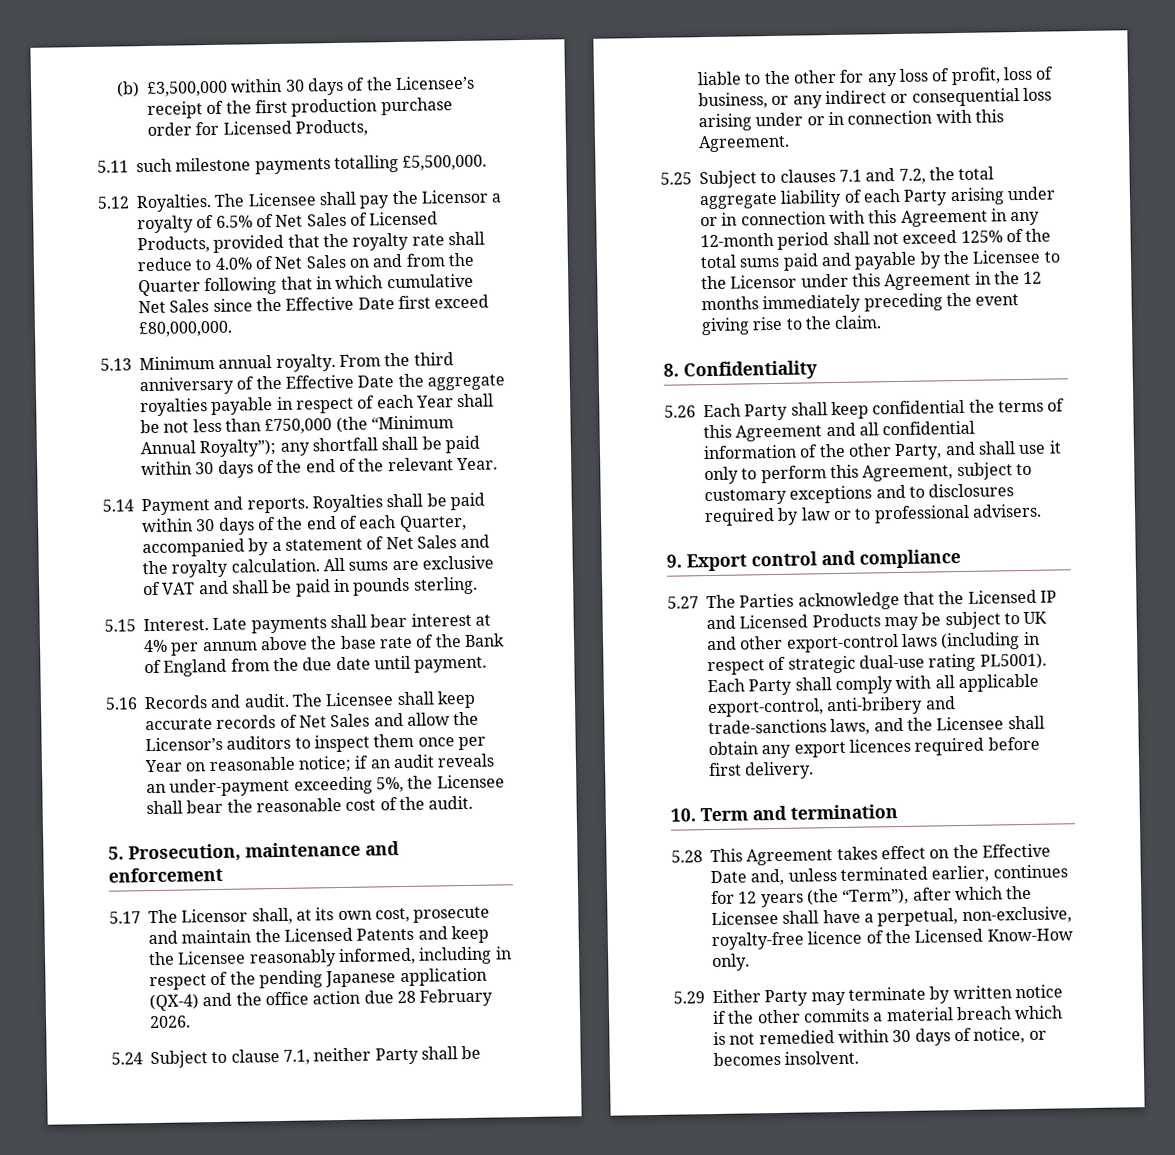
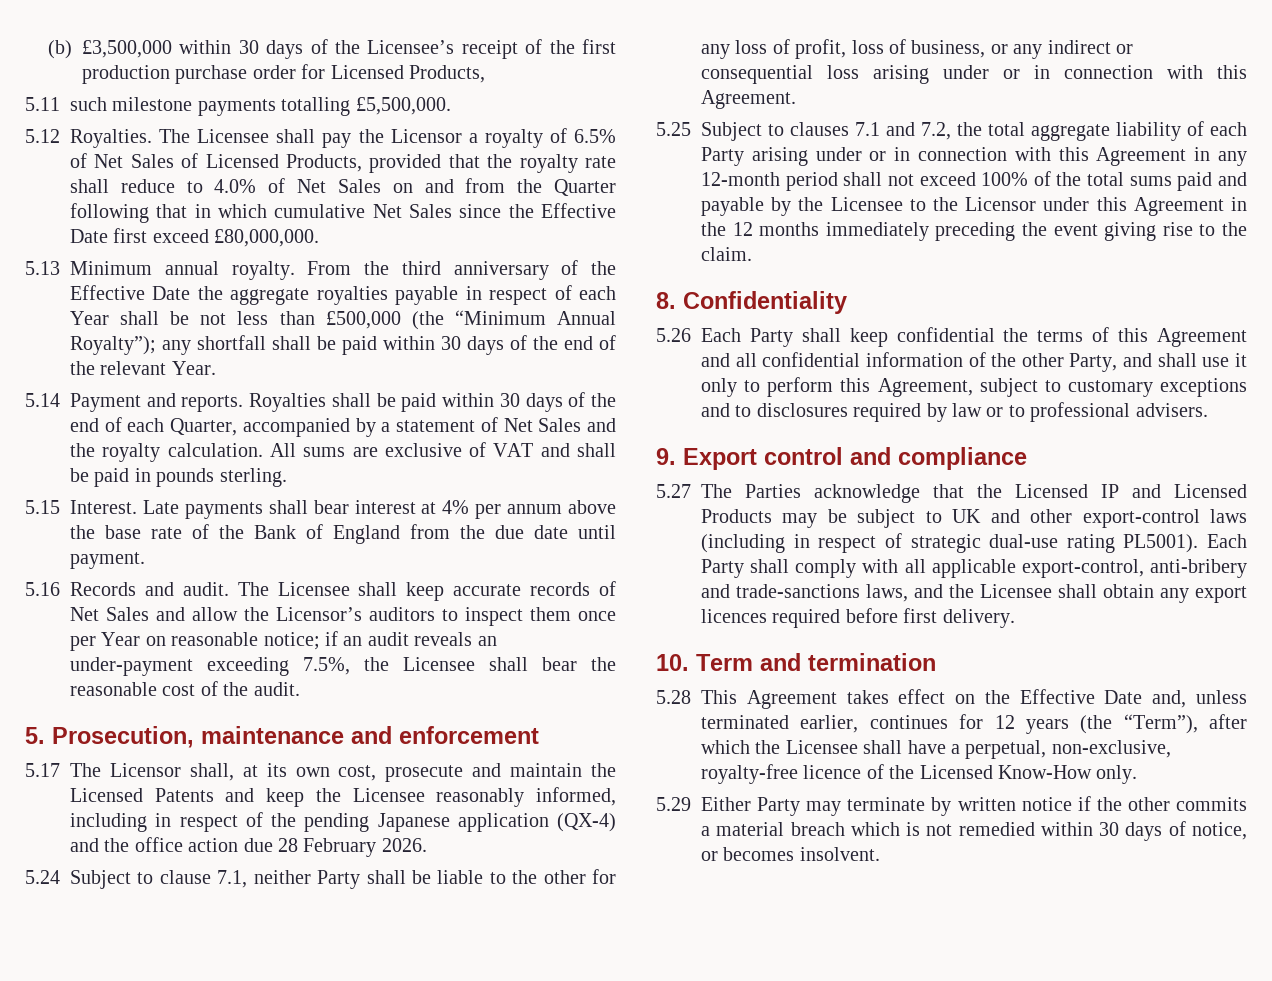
- From the third anniversary of the Effective Date the aggregate royalties payable in respect of each Year shall be not less than £750,000 (the “Minimum Annual Royalty”); any shortfall shall be paid within 30 days of the end of the relevant Year.
+ From the third anniversary of the Effective Date the aggregate royalties payable in respect of each Year shall be not less than £500,000 (the “Minimum Annual Royalty”); any shortfall shall be paid within 30 days of the end of the relevant Year.
- The Licensee shall keep accurate records of Net Sales and allow the Licensor’s auditors to inspect them once per Year on reasonable notice; if an audit reveals an under-payment exceeding 5%, the Licensee shall bear the reasonable cost of the audit.
+ The Licensee shall keep accurate records of Net Sales and allow the Licensor’s auditors to inspect them once per Year on reasonable notice; if an audit reveals an under-payment exceeding 7.5%, the Licensee shall bear the reasonable cost of the audit.
- 5.25 Subject to clauses 7.1 and 7.2, the total aggregate liability of each Party arising under or in connection with this Agreement in any 12-month period shall not exceed 125% of the total sums paid and payable by the Licensee to the Licensor under this Agreement in the 12 months immediately preceding the event giving rise to the claim.
+ 5.25 Subject to clauses 7.1 and 7.2, the total aggregate liability of each Party arising under or in connection with this Agreement in any 12-month period shall not exceed 100% of the total sums paid and payable by the Licensee to the Licensor under this Agreement in the 12 months immediately preceding the event giving rise to the claim.

